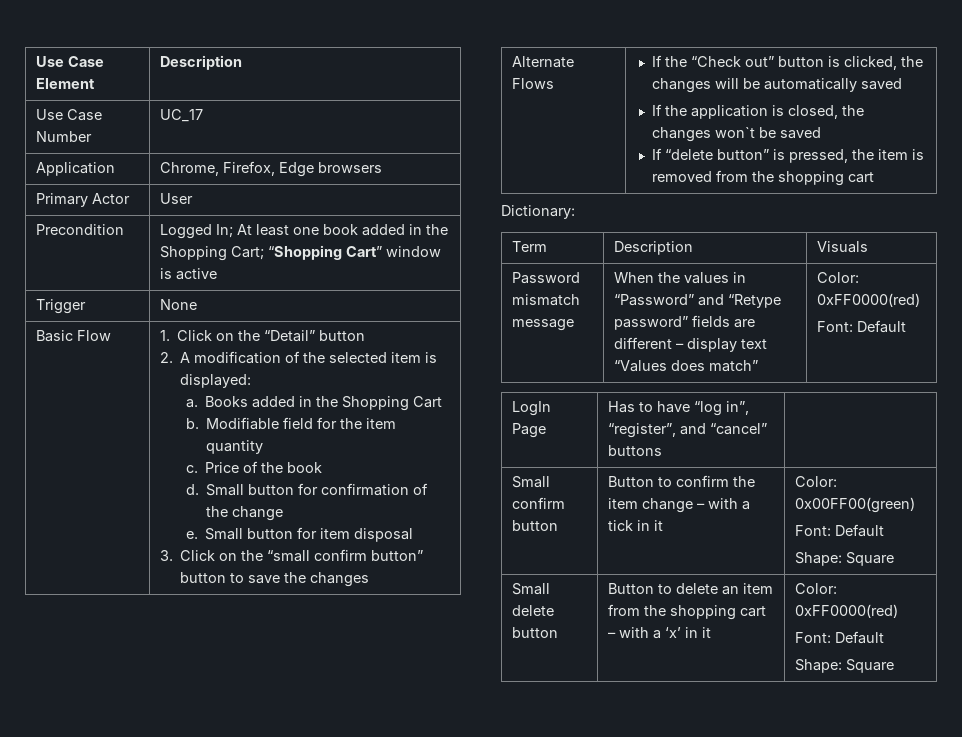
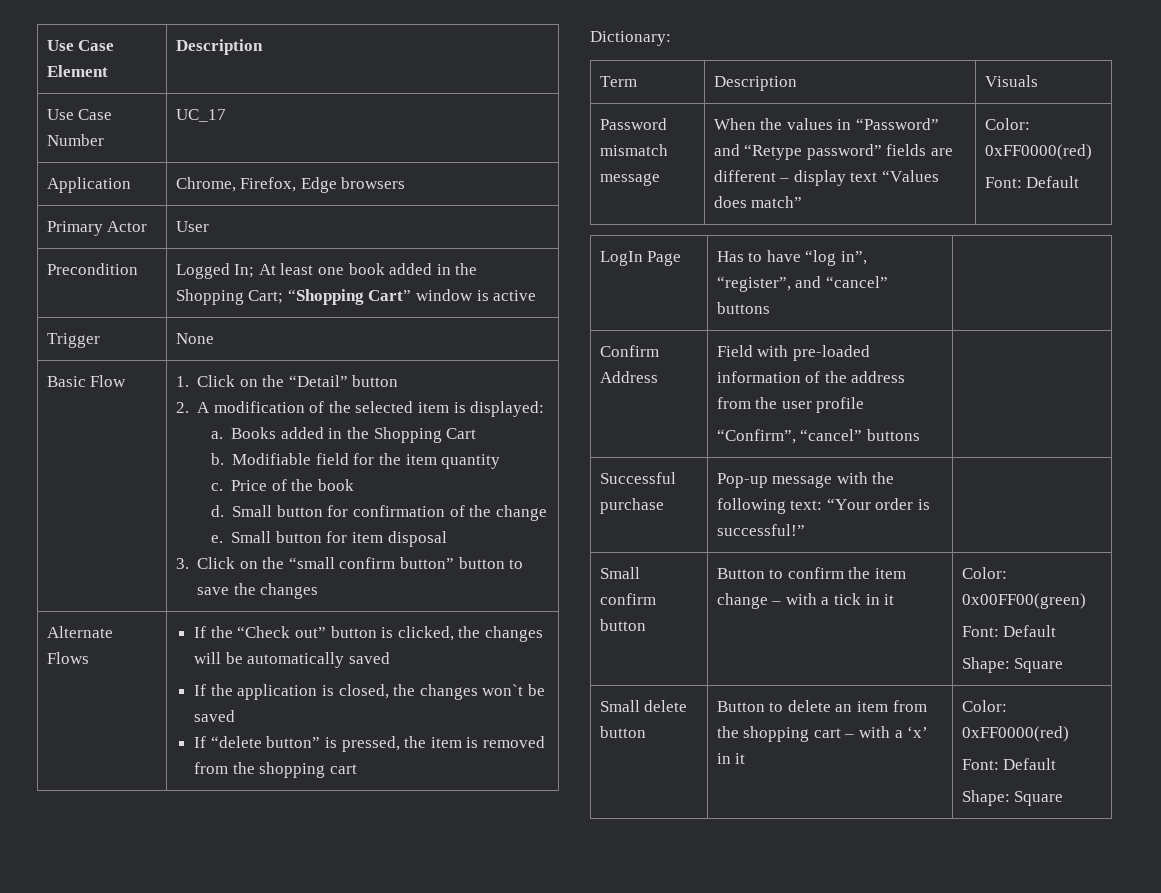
+ Confirm Address | Field with pre-loaded information of the address from the user profile
+ “Confirm”, “cancel” buttons |
+ Successful purchase | Pop-up message with the following text: “Your order is successful!” |

